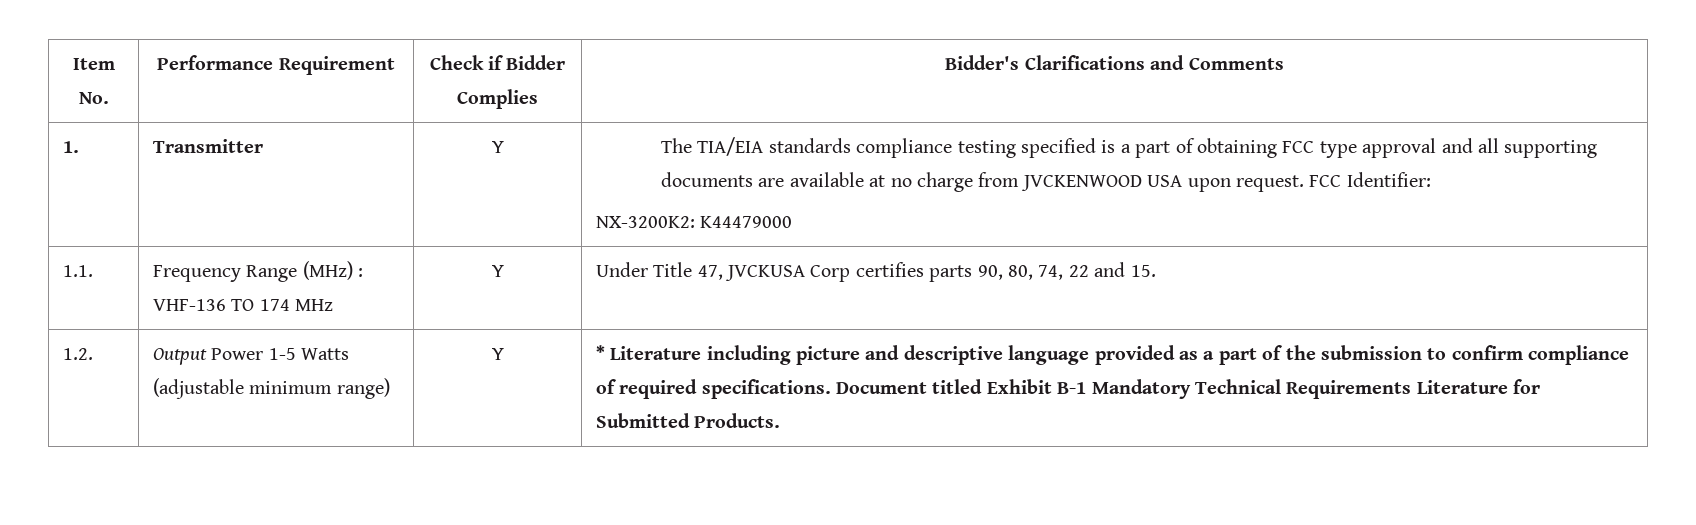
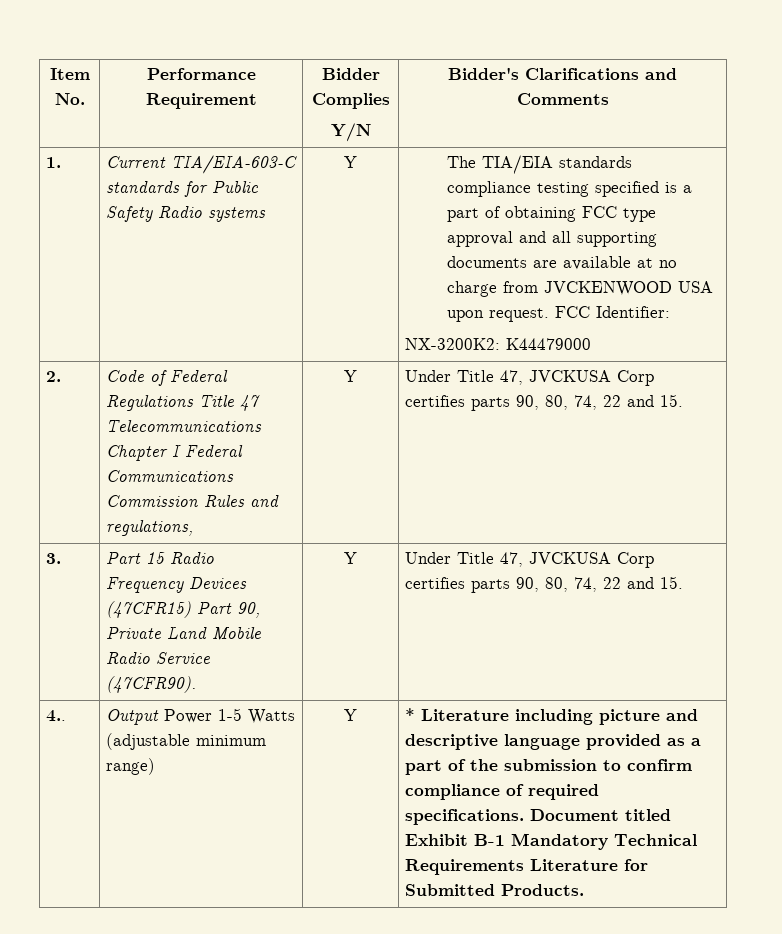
- Item No. | Performance Requirement | Check if Bidder Complies | Bidder's Clarifications and Comments
+ Item No. | Performance Requirement | Bidder Complies
+ Y/N | Bidder's Clarifications and Comments
- Transmitter
+ Current TIA/EIA-603-C standards for Public Safety Radio systems
- 1.1. | Frequency Range (MHz) : VHF-136 TO 174 MHz | Y | Under Title 47, JVCKUSA Corp certifies parts 90, 80, 74, 22 and 15.
+ 2. | Code of Federal Regulations Title 47 Telecommunications Chapter I Federal Communications Commission Rules and regulations, | Y | Under Title 47, JVCKUSA Corp certifies parts 90, 80, 74, 22 and 15.
- 1.2. | Output Power 1-5 Watts (adjustable minimum range) | Y | * Literature including picture and descriptive language provided as a part of the submission to confirm compliance of required specifications. Document titled Exhibit B-1 Mandatory Technical Requirements Literature for Submitted Products.
+ 3. | Part 15 Radio Frequency Devices (47CFR15) Part 90, Private Land Mobile Radio Service (47CFR90). | Y | Under Title 47, JVCKUSA Corp certifies parts 90, 80, 74, 22 and 15.
+ 4.. | Output Power 1-5 Watts (adjustable minimum range) | Y | * Literature including picture and descriptive language provided as a part of the submission to confirm compliance of required specifications. Document titled Exhibit B-1 Mandatory Technical Requirements Literature for Submitted Products.

